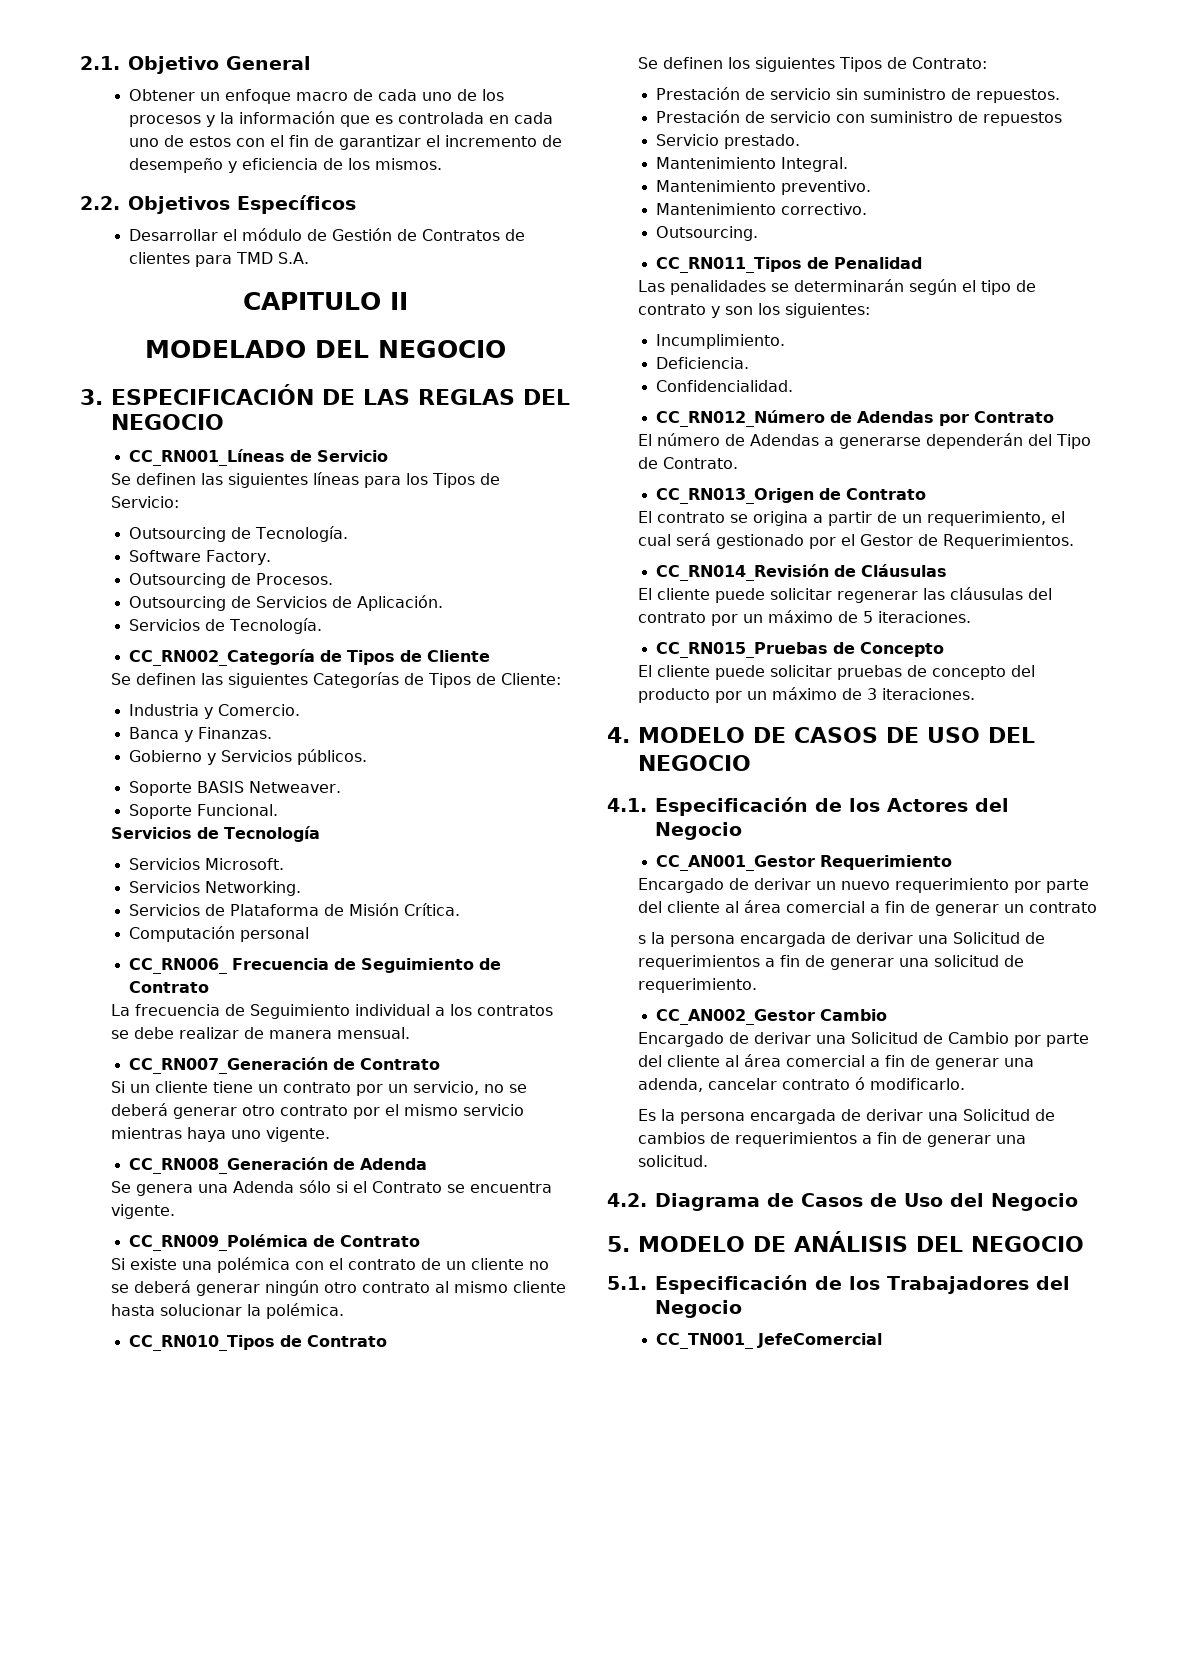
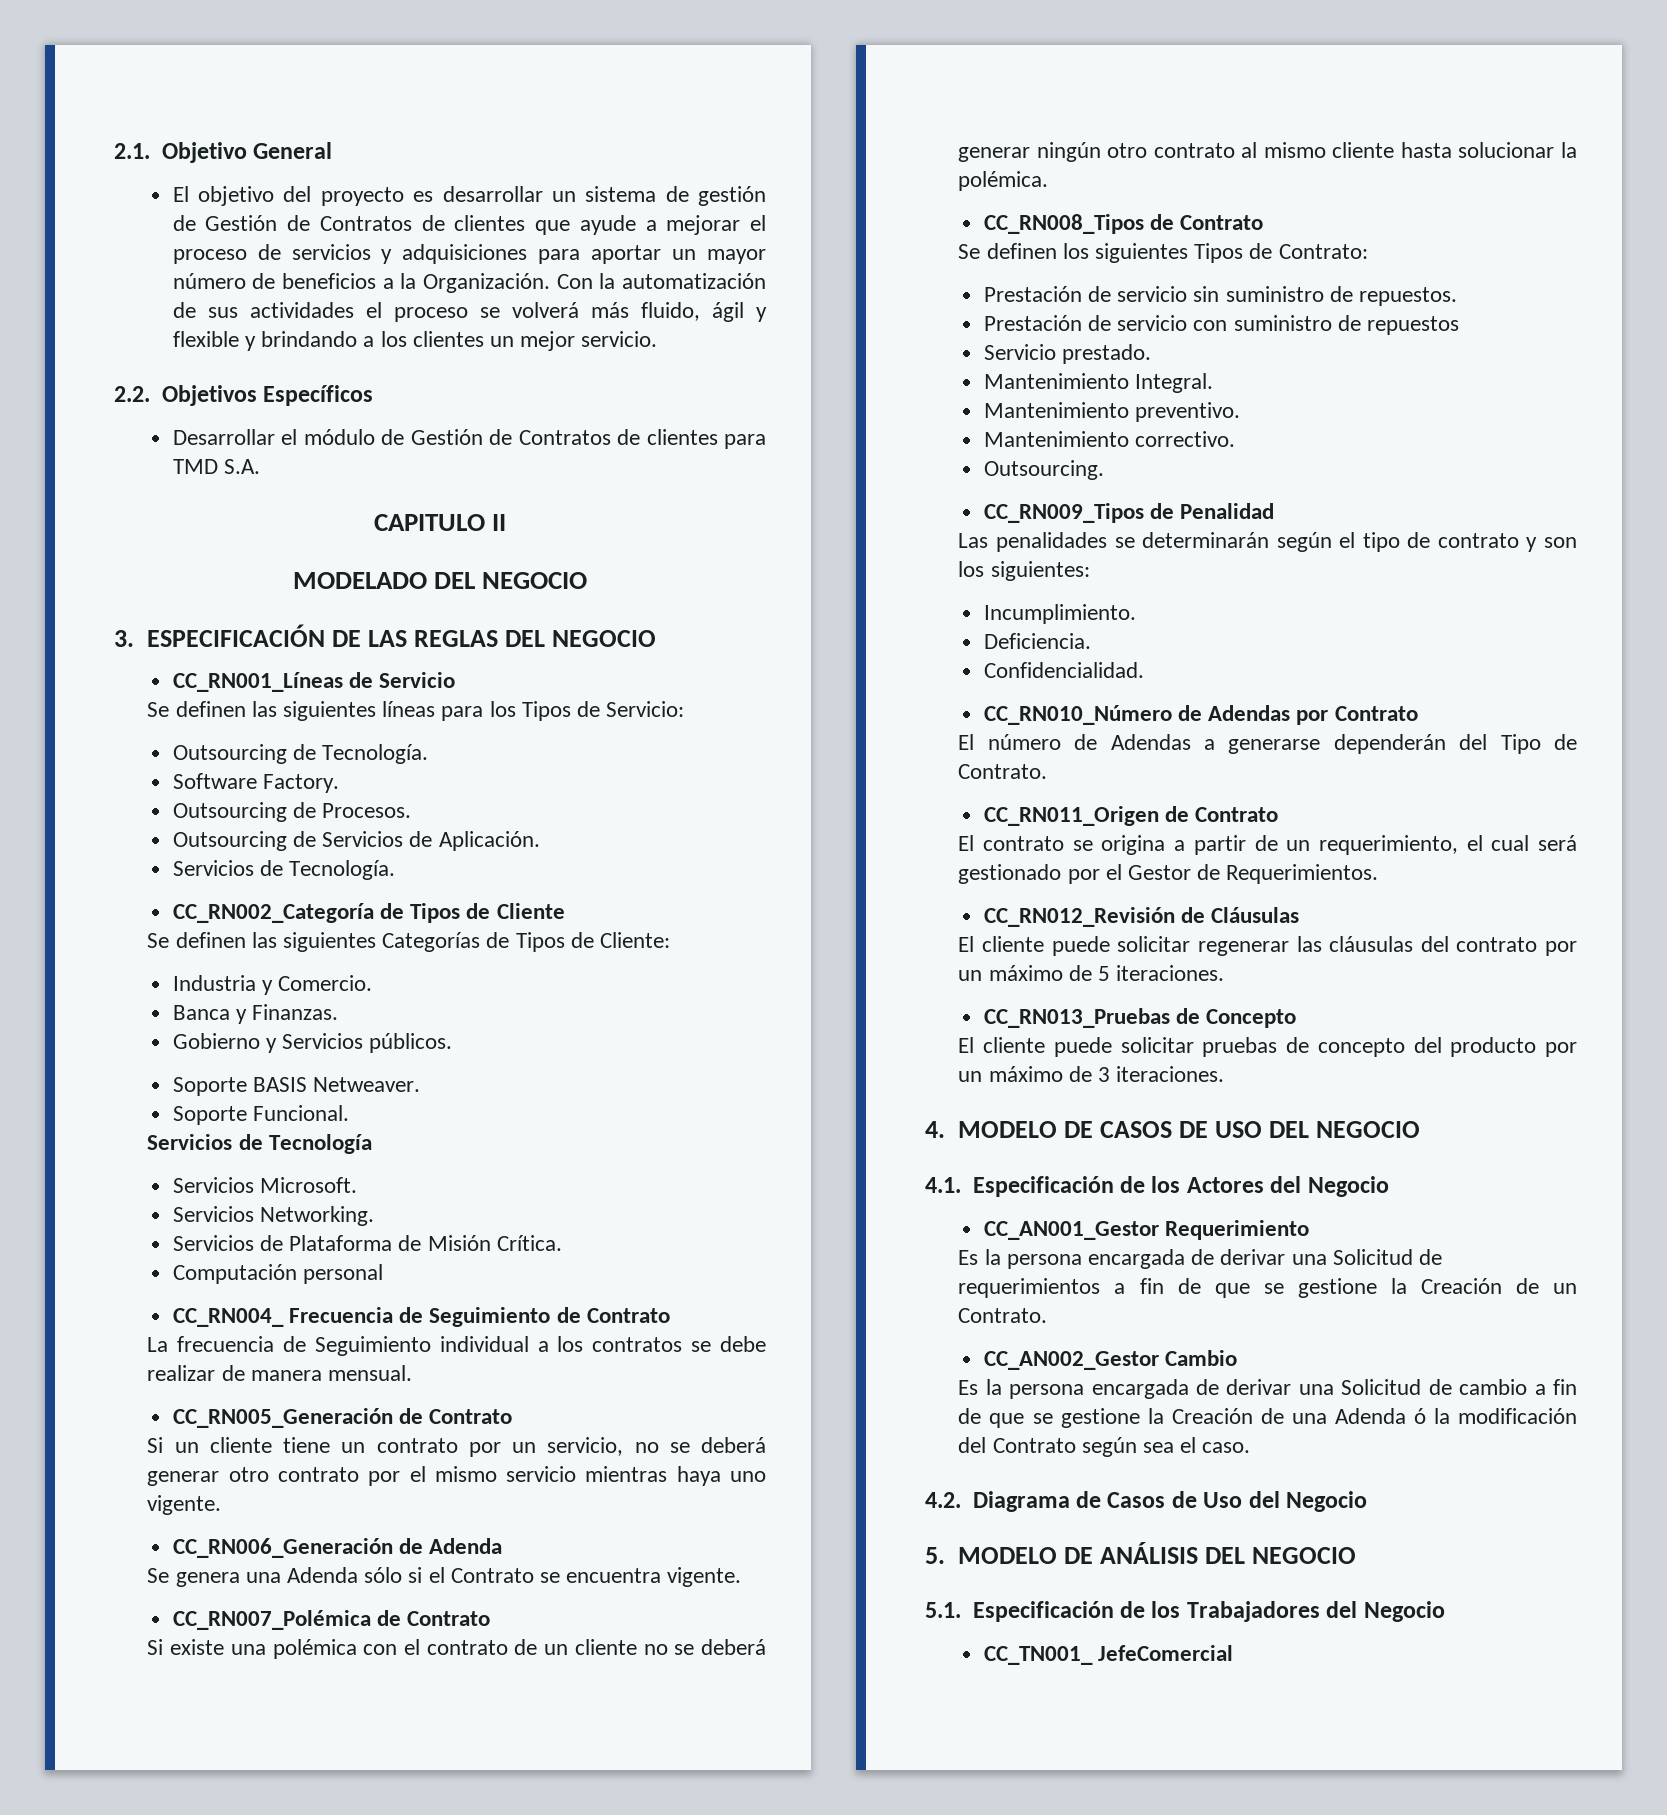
- Obtener un enfoque macro de cada uno de los procesos y la información que es controlada en cada uno de estos con el fin de garantizar el incremento de desempeño y eficiencia de los mismos.
+ El objetivo del proyecto es desarrollar un sistema de gestión de Gestión de Contratos de clientes que ayude a mejorar el proceso de servicios y adquisiciones para aportar un mayor número de beneficios a la Organización. Con la automatización de sus actividades el proceso se volverá más fluido, ágil y flexible y brindando a los clientes un mejor servicio.
- CC_RN006_ Frecuencia de Seguimiento de Contrato
+ CC_RN004_ Frecuencia de Seguimiento de Contrato
- CC_RN007_Generación de Contrato
+ CC_RN005_Generación de Contrato
- CC_RN008_Generación de Adenda
+ CC_RN006_Generación de Adenda
- CC_RN009_Polémica de Contrato
+ CC_RN007_Polémica de Contrato
- CC_RN010_Tipos de Contrato
+ CC_RN008_Tipos de Contrato
- CC_RN011_Tipos de Penalidad
+ CC_RN009_Tipos de Penalidad
- CC_RN012_Número de Adendas por Contrato
+ CC_RN010_Número de Adendas por Contrato
- CC_RN013_Origen de Contrato
+ CC_RN011_Origen de Contrato
- CC_RN014_Revisión de Cláusulas
+ CC_RN012_Revisión de Cláusulas
- CC_RN015_Pruebas de Concepto
+ CC_RN013_Pruebas de Concepto
- Encargado de derivar un nuevo requerimiento por parte del cliente al área comercial a fin de generar un contrato
- s la persona encargada de derivar una Solicitud de requerimientos a fin de generar una solicitud de requerimiento.
+ Es la persona encargada de derivar una Solicitud de requerimientos a fin de que se gestione la Creación de un Contrato.
  CC_AN002_Gestor Cambio
- Encargado de derivar una Solicitud de Cambio por parte del cliente al área comercial a fin de generar una adenda, cancelar contrato ó modificarlo.
- Es la persona encargada de derivar una Solicitud de cambios de requerimientos a fin de generar una solicitud.
+ Es la persona encargada de derivar una Solicitud de cambio a fin de que se gestione la Creación de una Adenda ó la modificación del Contrato según sea el caso.

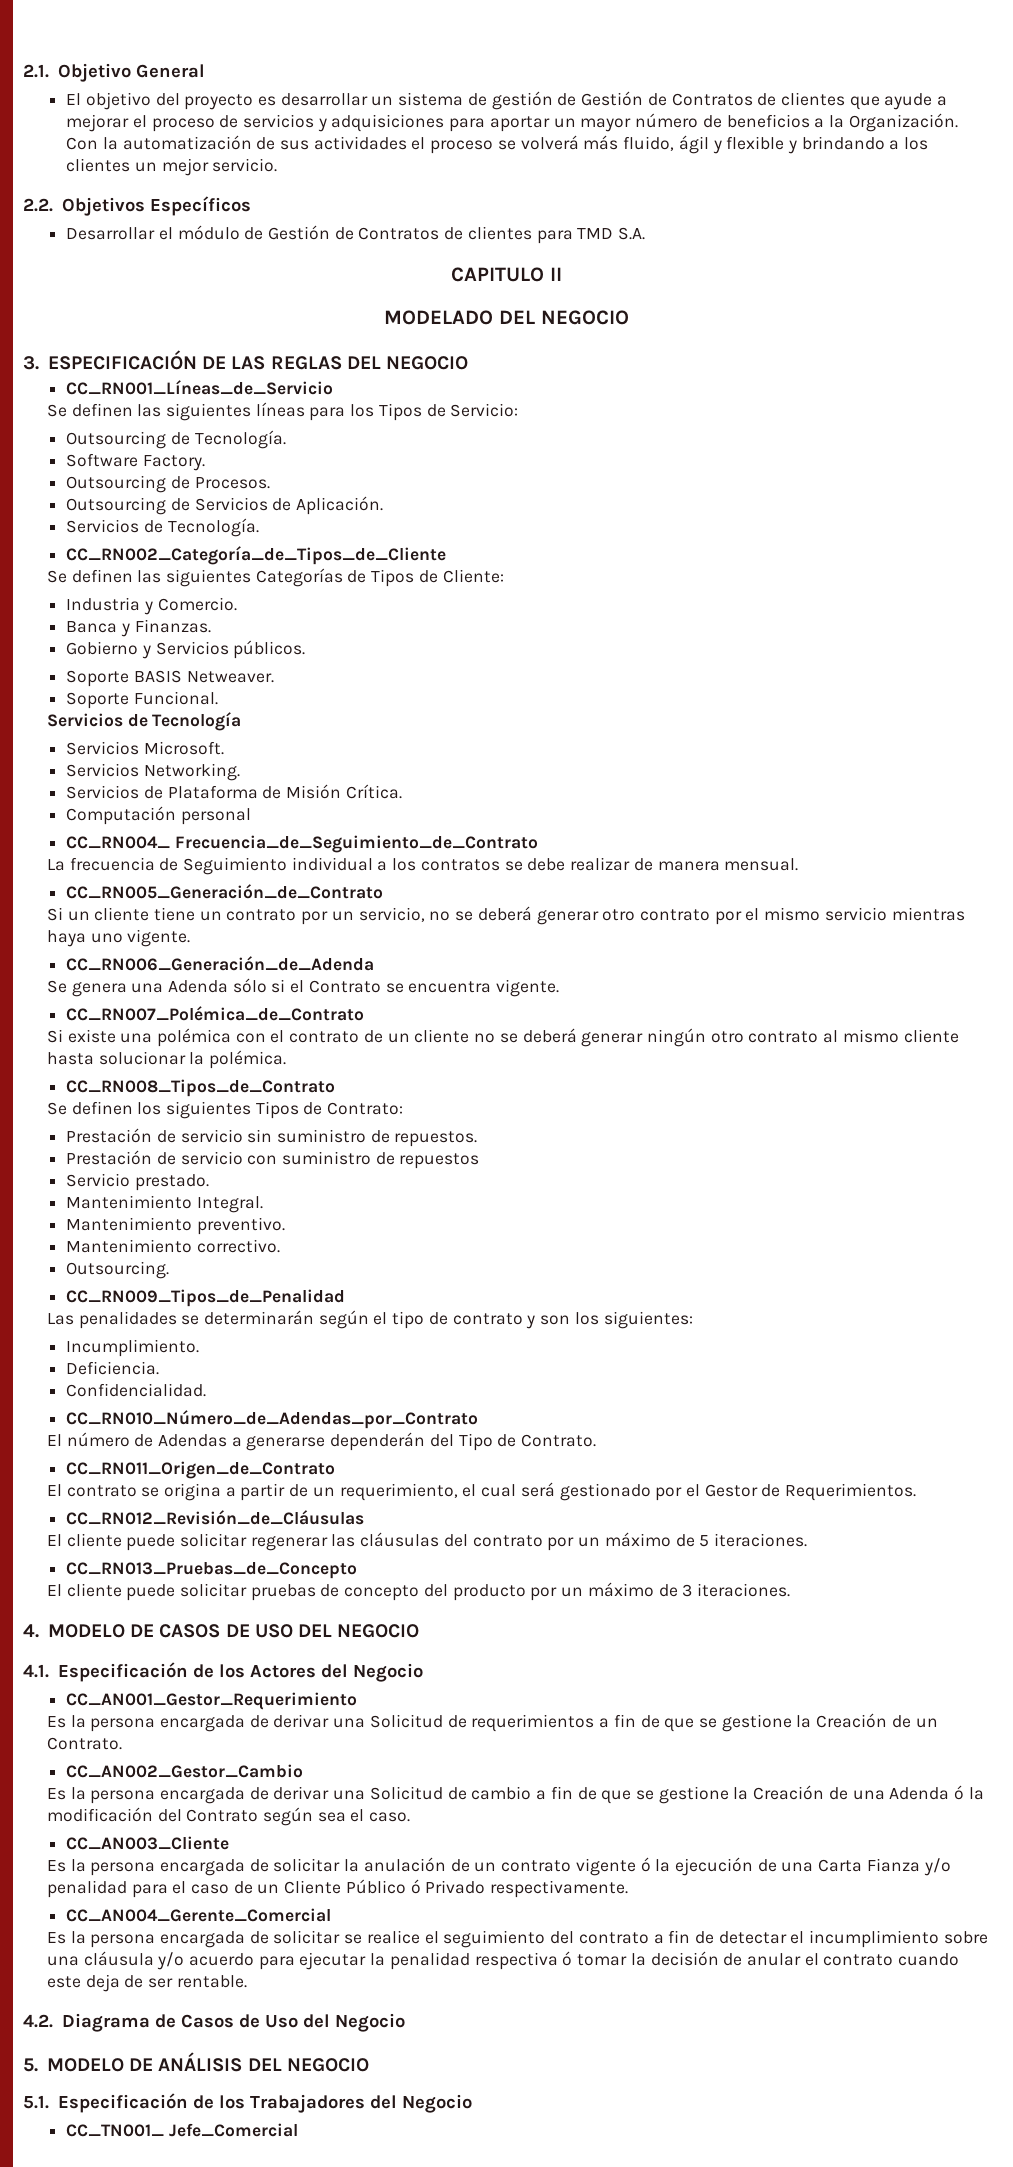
- CC_RN001_Líneas de Servicio
+ CC_RN001_Líneas_de_Servicio
- CC_RN002_Categoría de Tipos de Cliente
+ CC_RN002_Categoría_de_Tipos_de_Cliente
- CC_RN004_ Frecuencia de Seguimiento de Contrato
+ CC_RN004_ Frecuencia_de_Seguimiento_de_Contrato
- CC_RN005_Generación de Contrato
+ CC_RN005_Generación_de_Contrato
- CC_RN006_Generación de Adenda
+ CC_RN006_Generación_de_Adenda
- CC_RN007_Polémica de Contrato
+ CC_RN007_Polémica_de_Contrato
- CC_RN008_Tipos de Contrato
+ CC_RN008_Tipos_de_Contrato
- CC_RN009_Tipos de Penalidad
+ CC_RN009_Tipos_de_Penalidad
- CC_RN010_Número de Adendas por Contrato
+ CC_RN010_Número_de_Adendas_por_Contrato
- CC_RN011_Origen de Contrato
+ CC_RN011_Origen_de_Contrato
- CC_RN012_Revisión de Cláusulas
+ CC_RN012_Revisión_de_Cláusulas
- CC_RN013_Pruebas de Concepto
+ CC_RN013_Pruebas_de_Concepto
- CC_AN001_Gestor Requerimiento
+ CC_AN001_Gestor_Requerimiento
- CC_AN002_Gestor Cambio
+ CC_AN002_Gestor_Cambio
+ CC_AN003_Cliente
+ Es la persona encargada de solicitar la anulación de un contrato vigente ó la ejecución de una Carta Fianza y/o penalidad para el caso de un Cliente Público ó Privado respectivamente.
+ CC_AN004_Gerente_Comercial
+ Es la persona encargada de solicitar se realice el seguimiento del contrato a fin de detectar el incumplimiento sobre una cláusula y/o acuerdo para ejecutar la penalidad respectiva ó tomar la decisión de anular el contrato cuando este deja de ser rentable.
- CC_TN001_ JefeComercial
+ CC_TN001_ Jefe_Comercial

